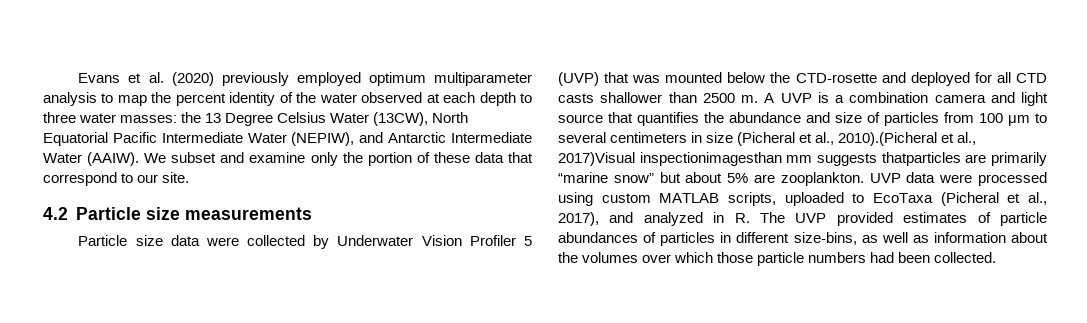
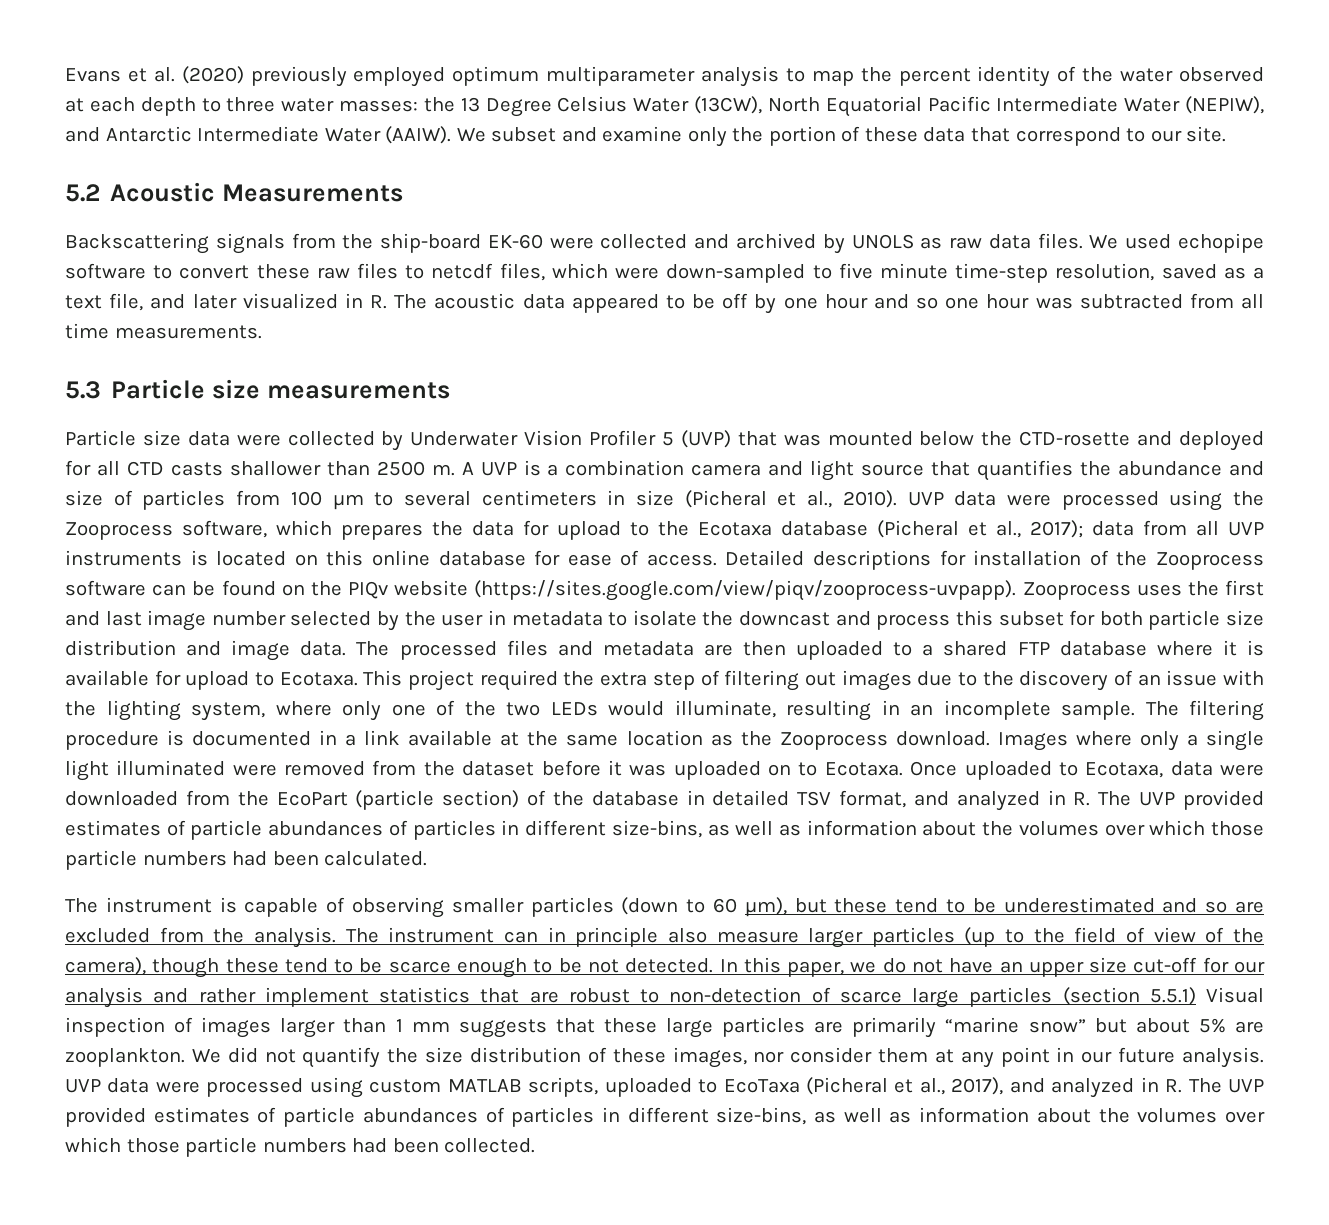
- 4.2 Particle size measurements
+ 5.2 Acoustic Measurements
+ Backscattering signals from the ship-board EK-60 were collected and archived by UNOLS as raw data files. We used echopipe software to convert these raw files to netcdf files, which were down-sampled to five minute time-step resolution, saved as a text file, and later visualized in R. The acoustic data appeared to be off by one hour and so one hour was subtracted from all time measurements.
+ 5.3 Particle size measurements
- A UVP is a combination camera and light source that quantifies the abundance and size of particles from 100 μm to several centimeters in size (Picheral et al., 2010).(Picheral et al., 2017)Visual inspectionimagesthan mm suggests thatparticles are primarily “marine snow” but about 5% are zooplankton.
+ A UVP is a combination camera and light source that quantifies the abundance and size of particles from 100 μm to several centimeters in size (Picheral et al., 2010). UVP data were processed using the Zooprocess software, which prepares the data for upload to the Ecotaxa database (Picheral et al., 2017); data from all UVP instruments is located on this online database for ease of access. Detailed descriptions for installation of the Zooprocess software can be found on the PIQv website (https://sites.google.com/view/piqv/zooprocess-uvpapp). Zooprocess uses the first and last image number selected by the user in metadata to isolate the downcast and process this subset for both particle size distribution and image data. The processed files and metadata are then uploaded to a shared FTP database where it is available for upload to Ecotaxa. This project required the extra step of filtering out images due to the discovery of an issue with the lighting system, where only one of the two LEDs would illuminate, resulting in an incomplete sample. The filtering procedure is documented in a link available at the same location as the Zooprocess download. Images where only a single light illuminated were removed from the dataset before it was uploaded on to Ecotaxa. Once uploaded to Ecotaxa, data were downloaded from the EcoPart (particle section) of the database in detailed TSV format, and analyzed in R. The UVP provided estimates of particle abundances of particles in different size-bins, as well as information about the volumes over which those particle numbers had been calculated.
+ The instrument is capable of observing smaller particles (down to 60 μm), but these tend to be underestimated and so are excluded from the analysis. The instrument can in principle also measure larger particles (up to the field of view of the camera), though these tend to be scarce enough to be not detected. In this paper, we do not have an upper size cut-off for our analysis and rather implement statistics that are robust to non-detection of scarce large particles (section 5.5.1) Visual inspection of images larger than 1 mm suggests that these large particles are primarily “marine snow” but about 5% are zooplankton.
+ We did not quantify the size distribution of these images, nor consider them at any point in our future analysis.

